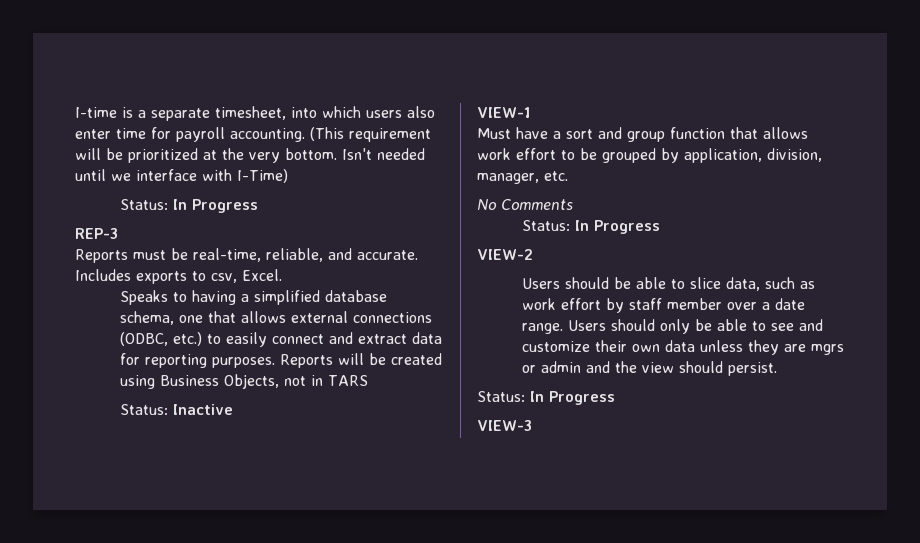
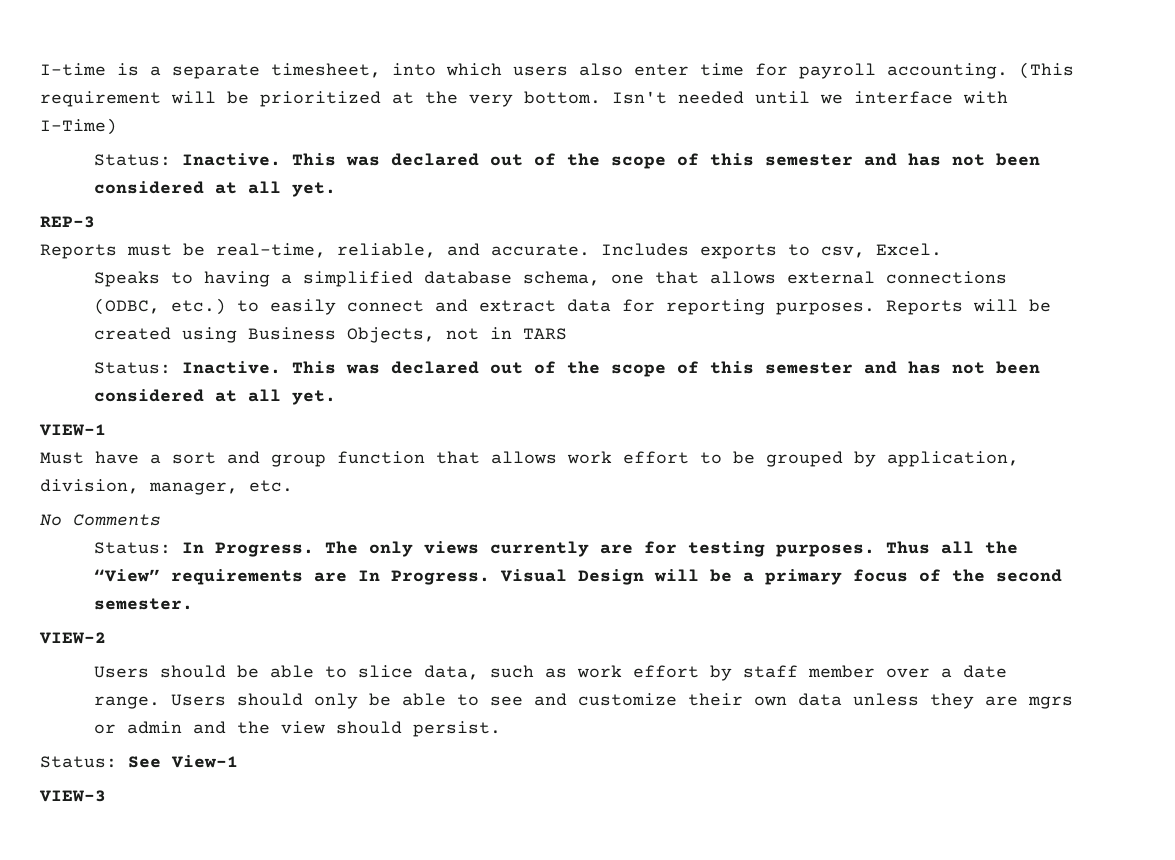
  Isn't needed until we interface with I-Time)
- Status: In Progress
+ Status: Inactive. This was declared out of the scope of this semester and has not been considered at all yet.
  Reports will be created using Business Objects, not in TARS
- Status: Inactive
+ Status: Inactive. This was declared out of the scope of this semester and has not been considered at all yet.
  No Comments
- Status: In Progress
+ Status: In Progress. The only views currently are for testing purposes. Thus all the “View” requirements are In Progress. Visual Design will be a primary focus of the second semester.
  Users should only be able to see and customize their own data unless they are mgrs or admin and the view should persist.
- Status: In Progress
+ Status: See View-1

